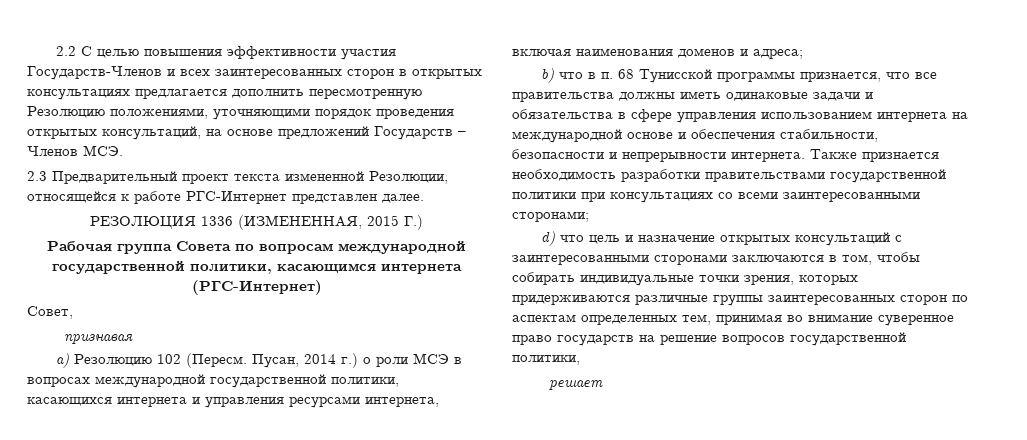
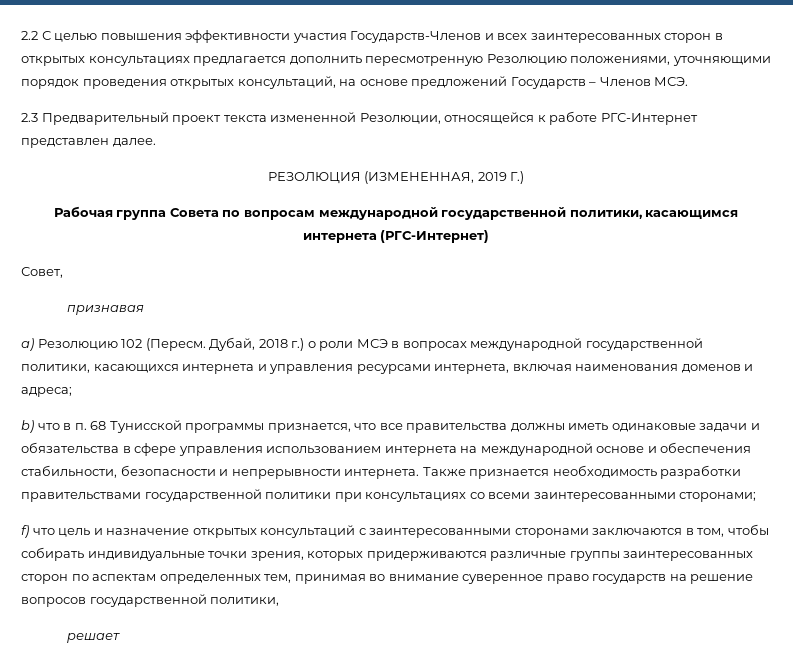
- РЕЗОЛЮЦИЯ 1336 (ИЗМЕНЕННАЯ, 2015 Г.)
+ РЕЗОЛЮЦИЯ (ИЗМЕНЕННАЯ, 2019 Г.)
- Пусан, 2014 г.) о роли МСЭ в вопросах международной государственной политики, касающихся интернета и управления ресурсами интернета, включая наименования доменов и адреса;
+ Дубай, 2018 г.) о роли МСЭ в вопросах международной государственной политики, касающихся интернета и управления ресурсами интернета, включая наименования доменов и адреса;
- d) что цель и назначение открытых консультаций с заинтересованными сторонами заключаются в том, чтобы собирать индивидуальные точки зрения, которых придерживаются различные группы заинтересованных сторон по аспектам определенных тем, принимая во внимание суверенное право государств на решение вопросов государственной политики,
+ f) что цель и назначение открытых консультаций с заинтересованными сторонами заключаются в том, чтобы собирать индивидуальные точки зрения, которых придерживаются различные группы заинтересованных сторон по аспектам определенных тем, принимая во внимание суверенное право государств на решение вопросов государственной политики,

